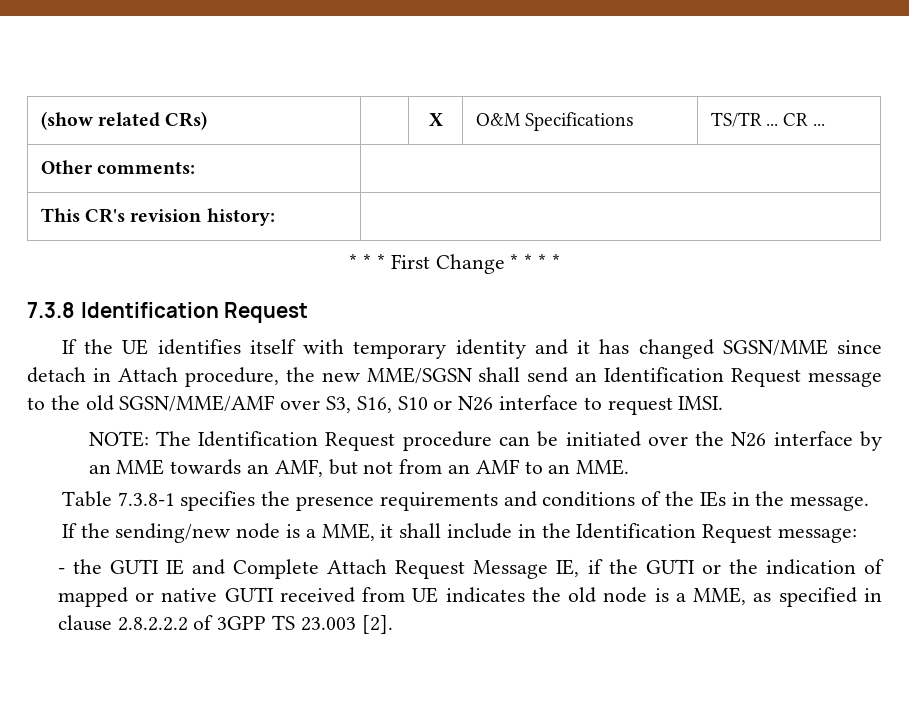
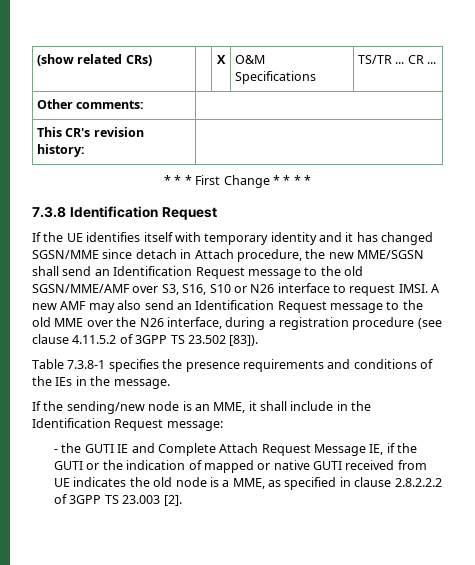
- If the UE identifies itself with temporary identity and it has changed SGSN/MME since detach in Attach procedure, the new MME/SGSN shall send an Identification Request message to the old SGSN/MME/AMF over S3, S16, S10 or N26 interface to request IMSI.
- NOTE: The Identification Request procedure can be initiated over the N26 interface by an MME towards an AMF, but not from an AMF to an MME.
+ If the UE identifies itself with temporary identity and it has changed SGSN/MME since detach in Attach procedure, the new MME/SGSN shall send an Identification Request message to the old SGSN/MME/AMF over S3, S16, S10 or N26 interface to request IMSI. A new AMF may also send an Identification Request message to the old MME over the N26 interface, during a registration procedure (see clause 4.11.5.2 of 3GPP TS 23.502 [83]).
- If the sending/new node is a MME, it shall include in the Identification Request message:
+ If the sending/new node is an MME, it shall include in the Identification Request message:

